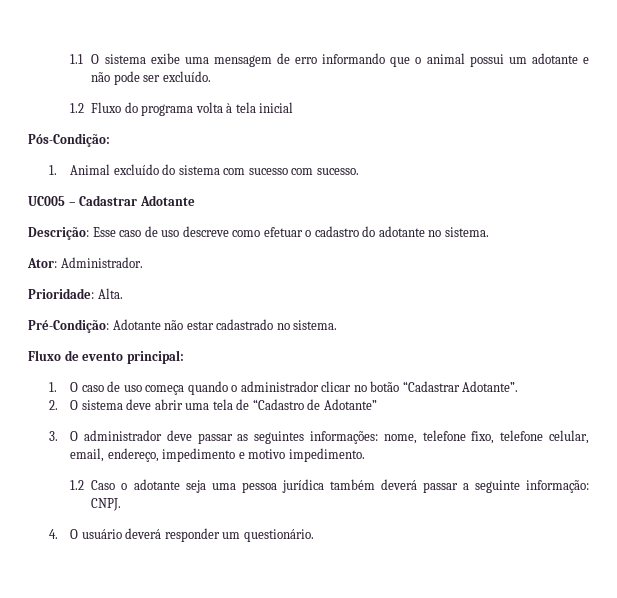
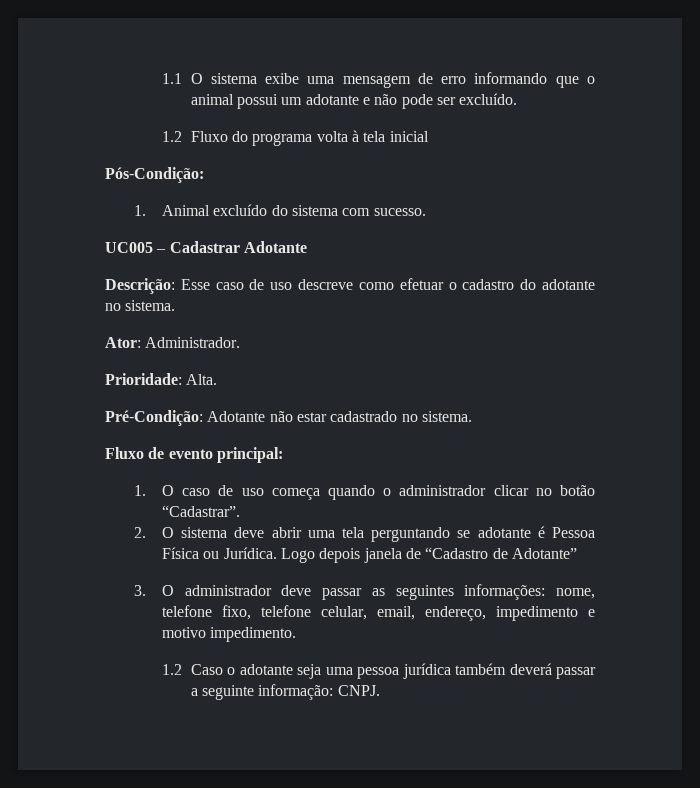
- 1. Animal excluído do sistema com sucesso com sucesso.
+ 1. Animal excluído do sistema com sucesso.
- 1. O caso de uso começa quando o administrador clicar no botão “Cadastrar Adotante”.
+ 1. O caso de uso começa quando o administrador clicar no botão “Cadastrar”.
- 2. O sistema deve abrir uma tela de “Cadastro de Adotante”
+ 2. O sistema deve abrir uma tela perguntando se adotante é Pessoa Física ou Jurídica. Logo depois janela de “Cadastro de Adotante”
- 4. O usuário deverá responder um questionário.

